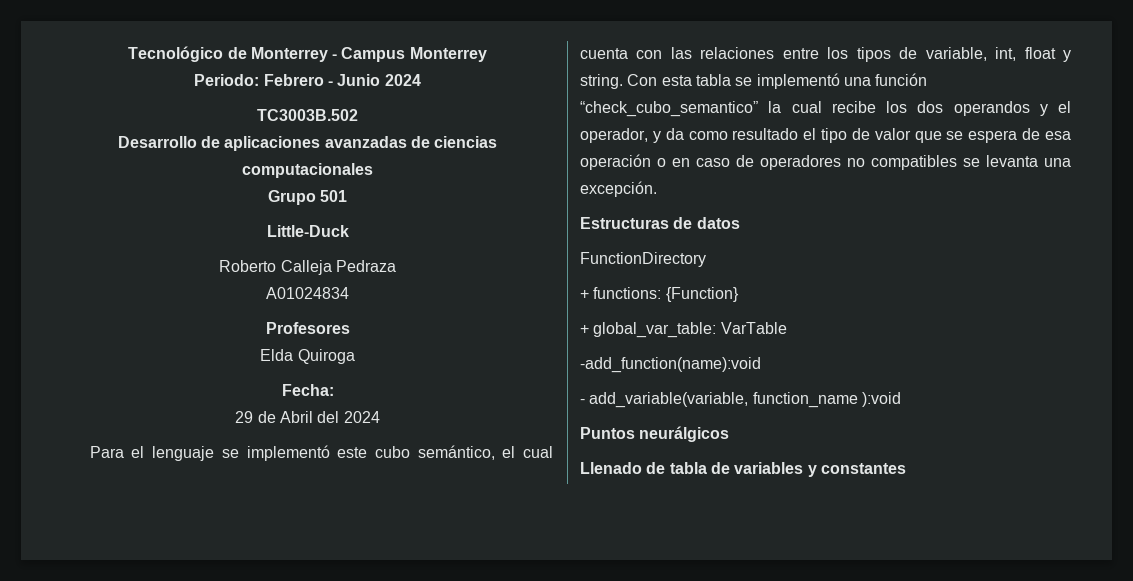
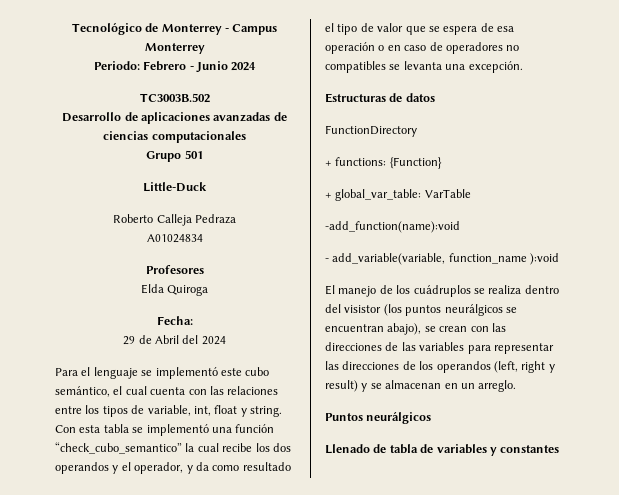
+ El manejo de los cuádruplos se realiza dentro del visistor (los puntos neurálgicos se encuentran abajo), se crean con las direcciones de las variables para representar las direcciones de los operandos (left, right y result) y se almacenan en un arreglo.

